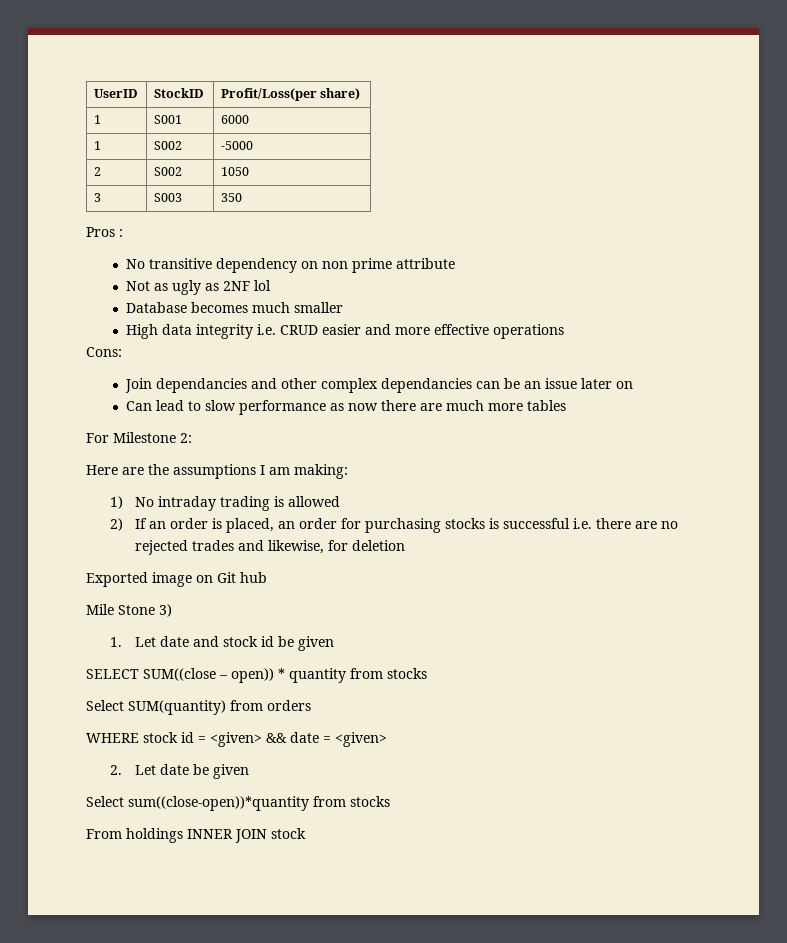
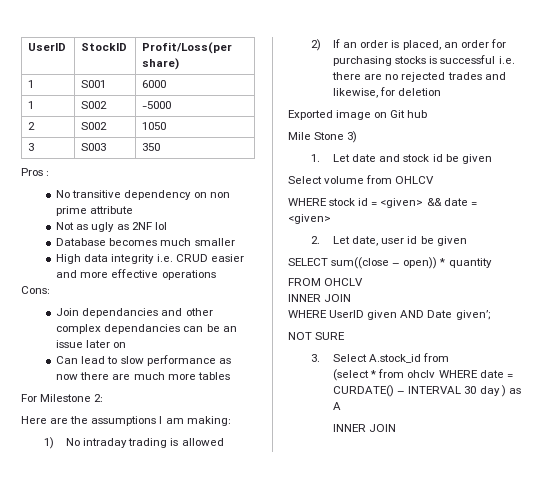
- SELECT SUM((close – open)) * quantity from stocks
- Select SUM(quantity) from orders
+ Select volume from OHLCV
- 2. Let date be given
- Select sum((close-open))*quantity from stocks
- From holdings INNER JOIN stock
+ 2. Let date, user id be given
+ SELECT sum((close – open)) * quantity
+ FROM OHCLV
+ INNER JOIN
+ WHERE UserID given AND Date given’;
+ NOT SURE
+ 3. Select A.stock_id from
+ (select * from ohclv WHERE date = CURDATE() – INTERVAL 30 day ) as A
+ INNER JOIN

